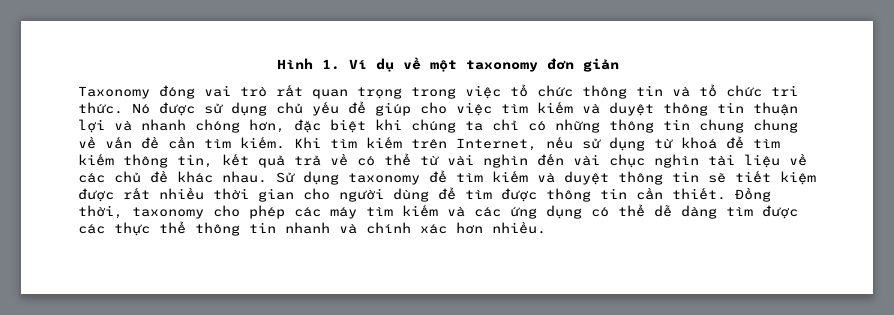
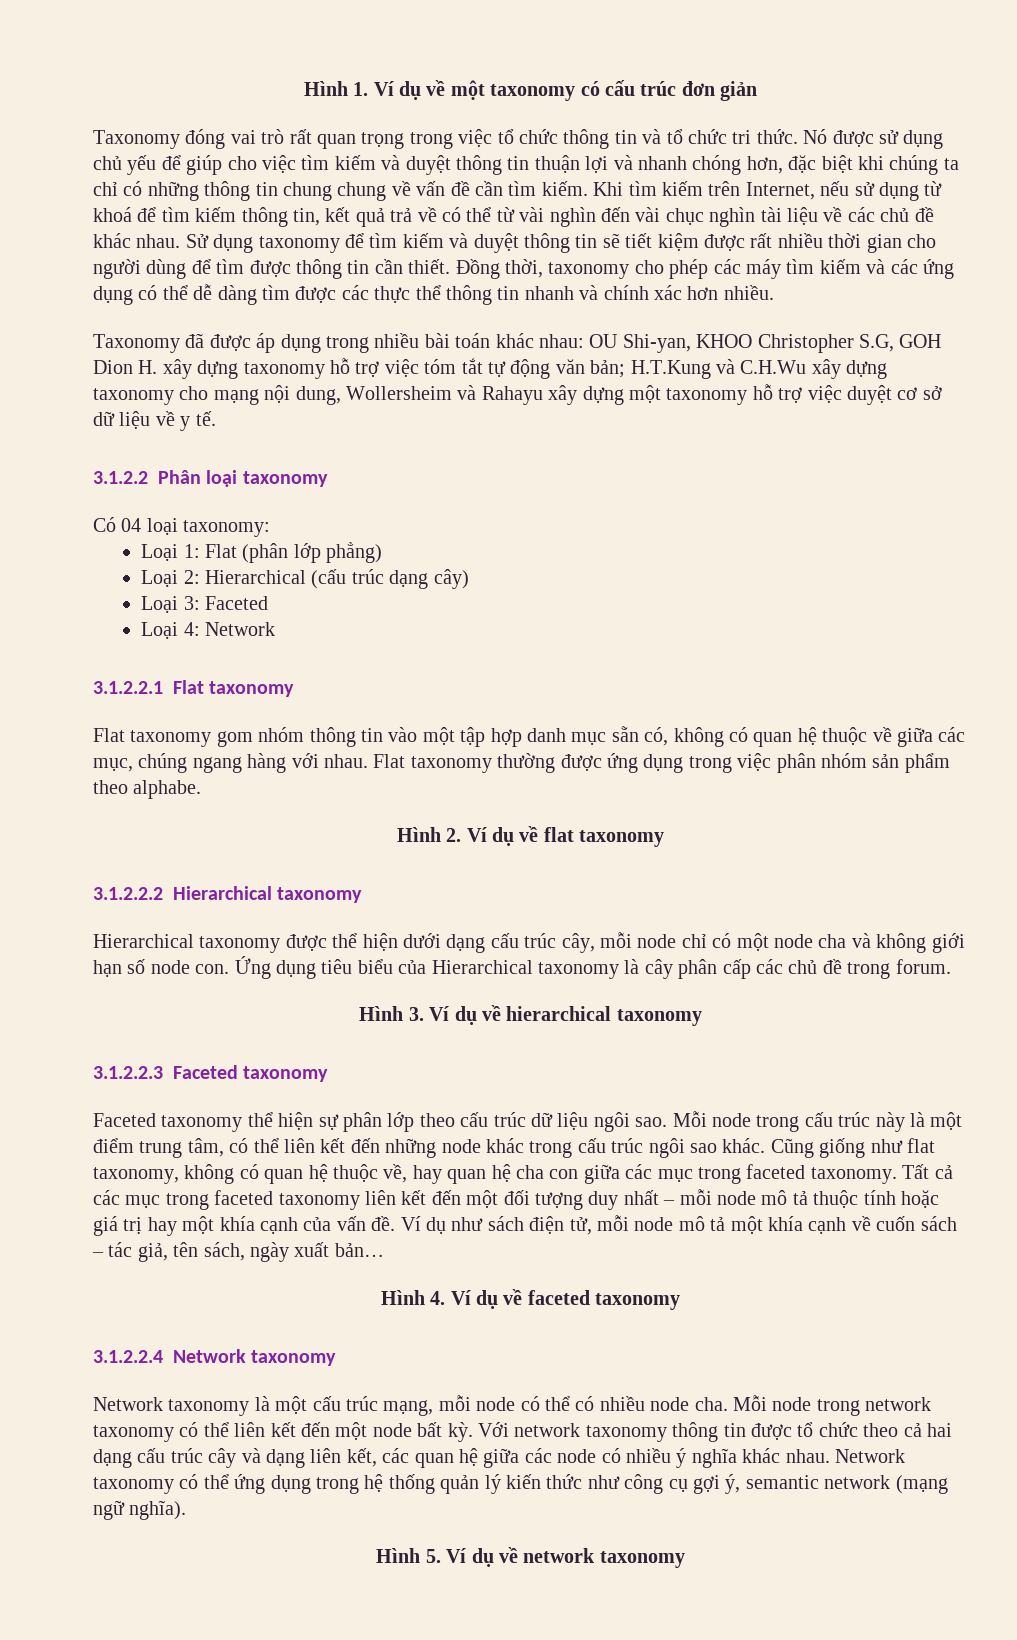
- Hình 1. Ví dụ về một taxonomy đơn giản
+ Hình 1. Ví dụ về một taxonomy có cấu trúc đơn giản
+ Taxonomy đã được áp dụng trong nhiều bài toán khác nhau: OU Shi-yan, KHOO Christopher S.G, GOH Dion H. xây dựng taxonomy hỗ trợ việc tóm tắt tự động văn bản; H.T.Kung và C.H.Wu xây dựng taxonomy cho mạng nội dung, Wollersheim và Rahayu xây dựng một taxonomy hỗ trợ việc duyệt cơ sở dữ liệu về y tế.
+ 3.1.2.2 Phân loại taxonomy
+ Có 04 loại taxonomy:
+ Loại 1: Flat (phân lớp phẳng)
+ Loại 2: Hierarchical (cấu trúc dạng cây)
+ Loại 3: Faceted
+ Loại 4: Network
+ 3.1.2.2.1 Flat taxonomy
+ Flat taxonomy gom nhóm thông tin vào một tập hợp danh mục sẵn có, không có quan hệ thuộc về giữa các mục, chúng ngang hàng với nhau. Flat taxonomy thường được ứng dụng trong việc phân nhóm sản phẩm theo alphabe.
+ Hình 2. Ví dụ về flat taxonomy
+ 3.1.2.2.2 Hierarchical taxonomy
+ Hierarchical taxonomy được thể hiện dưới dạng cấu trúc cây, mỗi node chỉ có một node cha và không giới hạn số node con. Ứng dụng tiêu biểu của Hierarchical taxonomy là cây phân cấp các chủ đề trong forum.
+ Hình 3. Ví dụ về hierarchical taxonomy
+ 3.1.2.2.3 Faceted taxonomy
+ Faceted taxonomy thể hiện sự phân lớp theo cấu trúc dữ liệu ngôi sao. Mỗi node trong cấu trúc này là một điểm trung tâm, có thể liên kết đến những node khác trong cấu trúc ngôi sao khác. Cũng giống như flat taxonomy, không có quan hệ thuộc về, hay quan hệ cha con giữa các mục trong faceted taxonomy. Tất cả các mục trong faceted taxonomy liên kết đến một đối tượng duy nhất – mỗi node mô tả thuộc tính hoặc giá trị hay một khía cạnh của vấn đề. Ví dụ như sách điện tử, mỗi node mô tả một khía cạnh về cuốn sách – tác giả, tên sách, ngày xuất bản…
+ Hình 4. Ví dụ về faceted taxonomy
+ 3.1.2.2.4 Network taxonomy
+ Network taxonomy là một cấu trúc mạng, mỗi node có thể có nhiều node cha. Mỗi node trong network taxonomy có thể liên kết đến một node bất kỳ. Với network taxonomy thông tin được tổ chức theo cả hai dạng cấu trúc cây và dạng liên kết, các quan hệ giữa các node có nhiều ý nghĩa khác nhau. Network taxonomy có thể ứng dụng trong hệ thống quản lý kiến thức như công cụ gợi ý, semantic network (mạng ngữ nghĩa).
+ Hình 5. Ví dụ về network taxonomy

